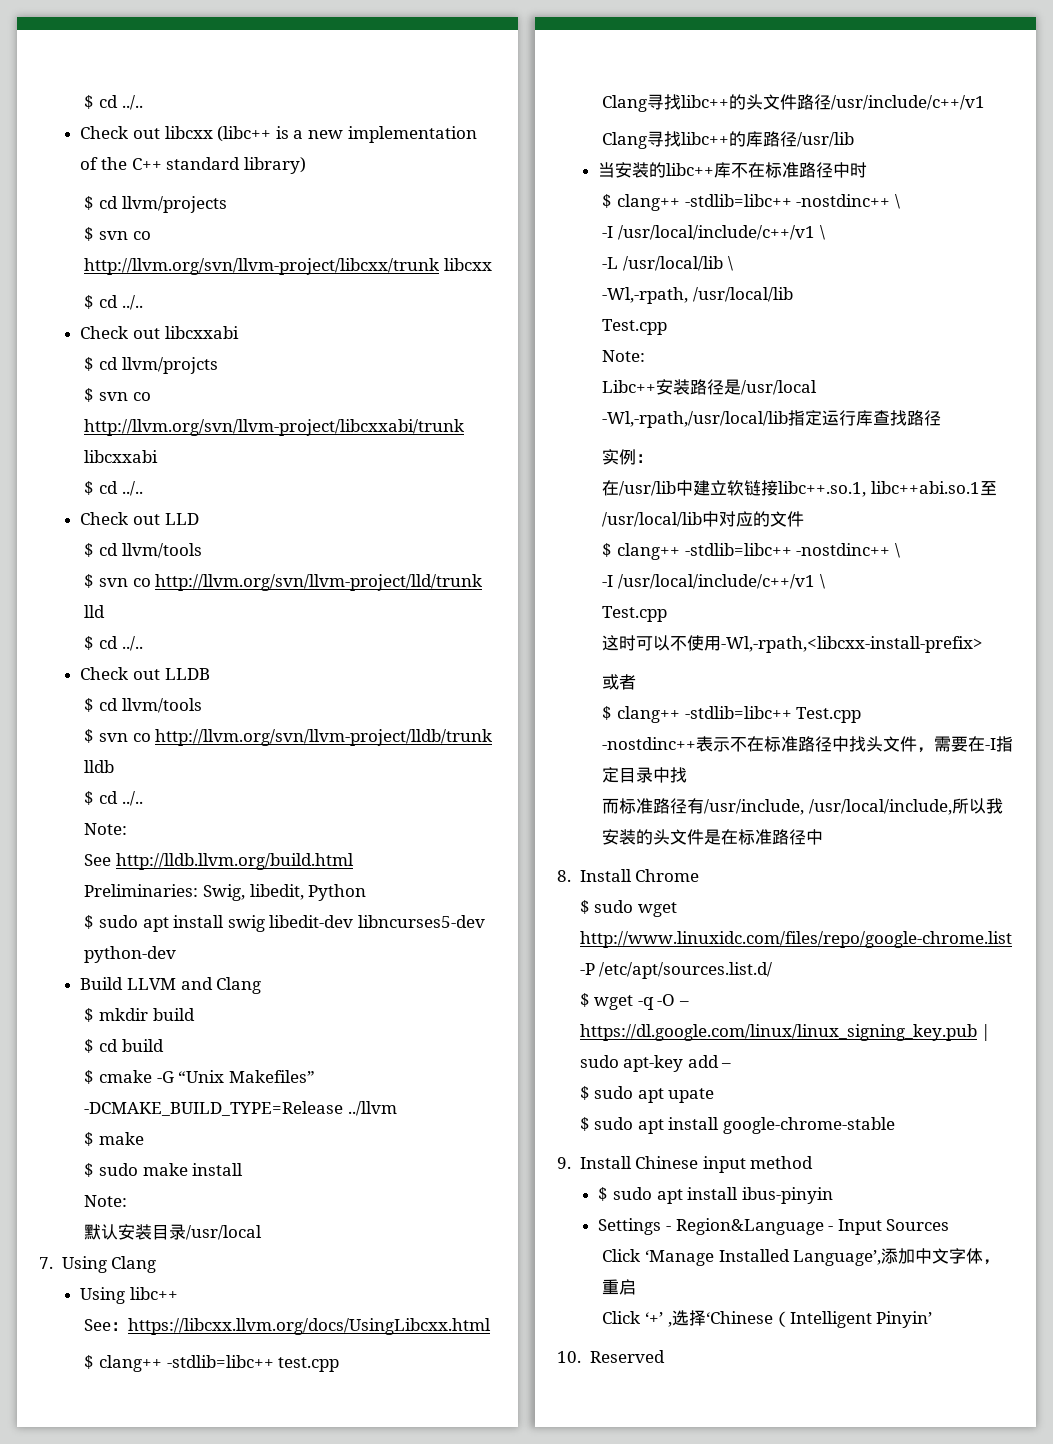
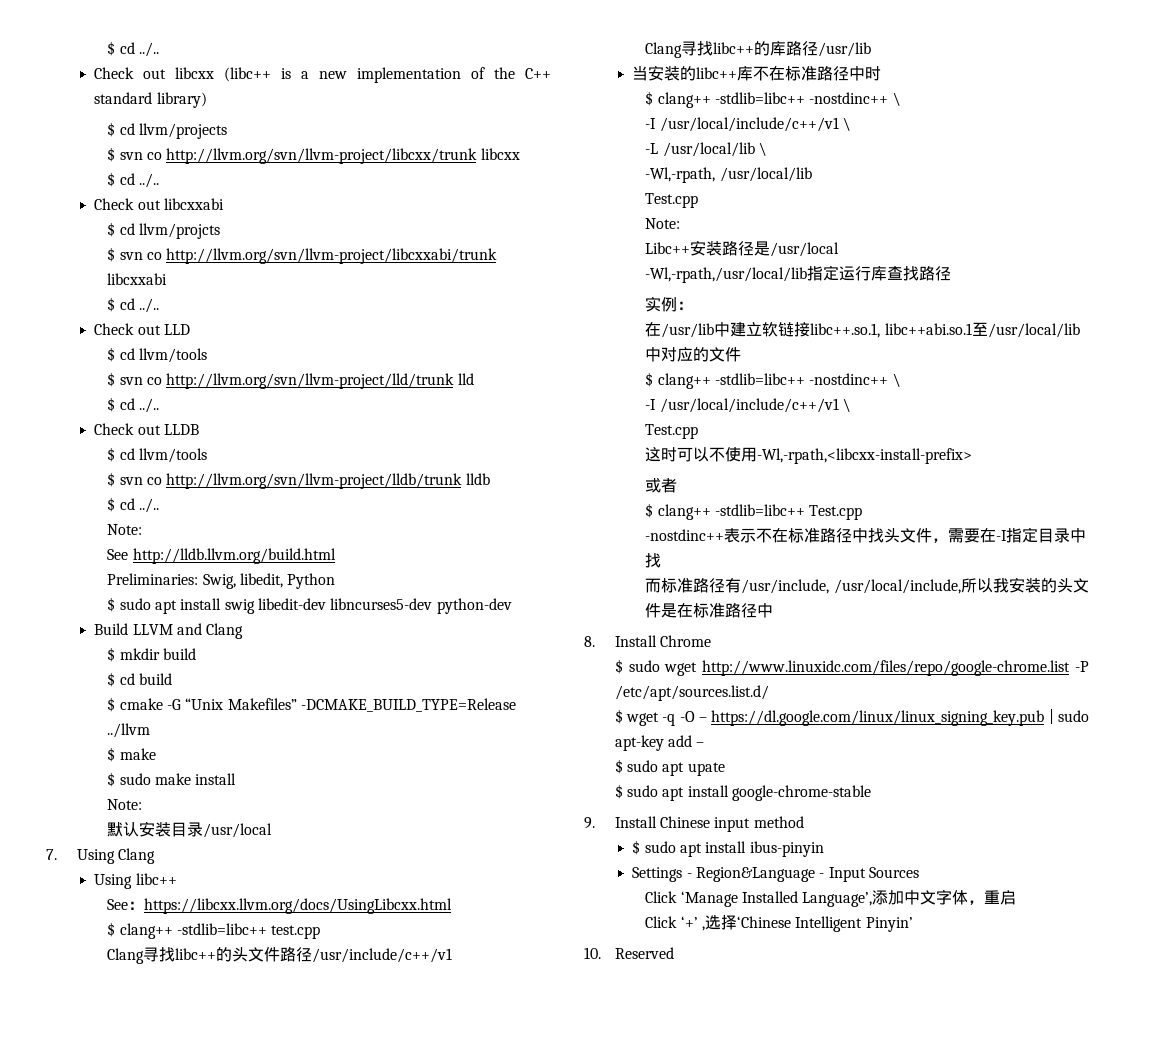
- Click ‘+’ ,选择‘Chinese（Intelligent Pinyin’
+ Click ‘+’ ,选择‘Chinese Intelligent Pinyin’

